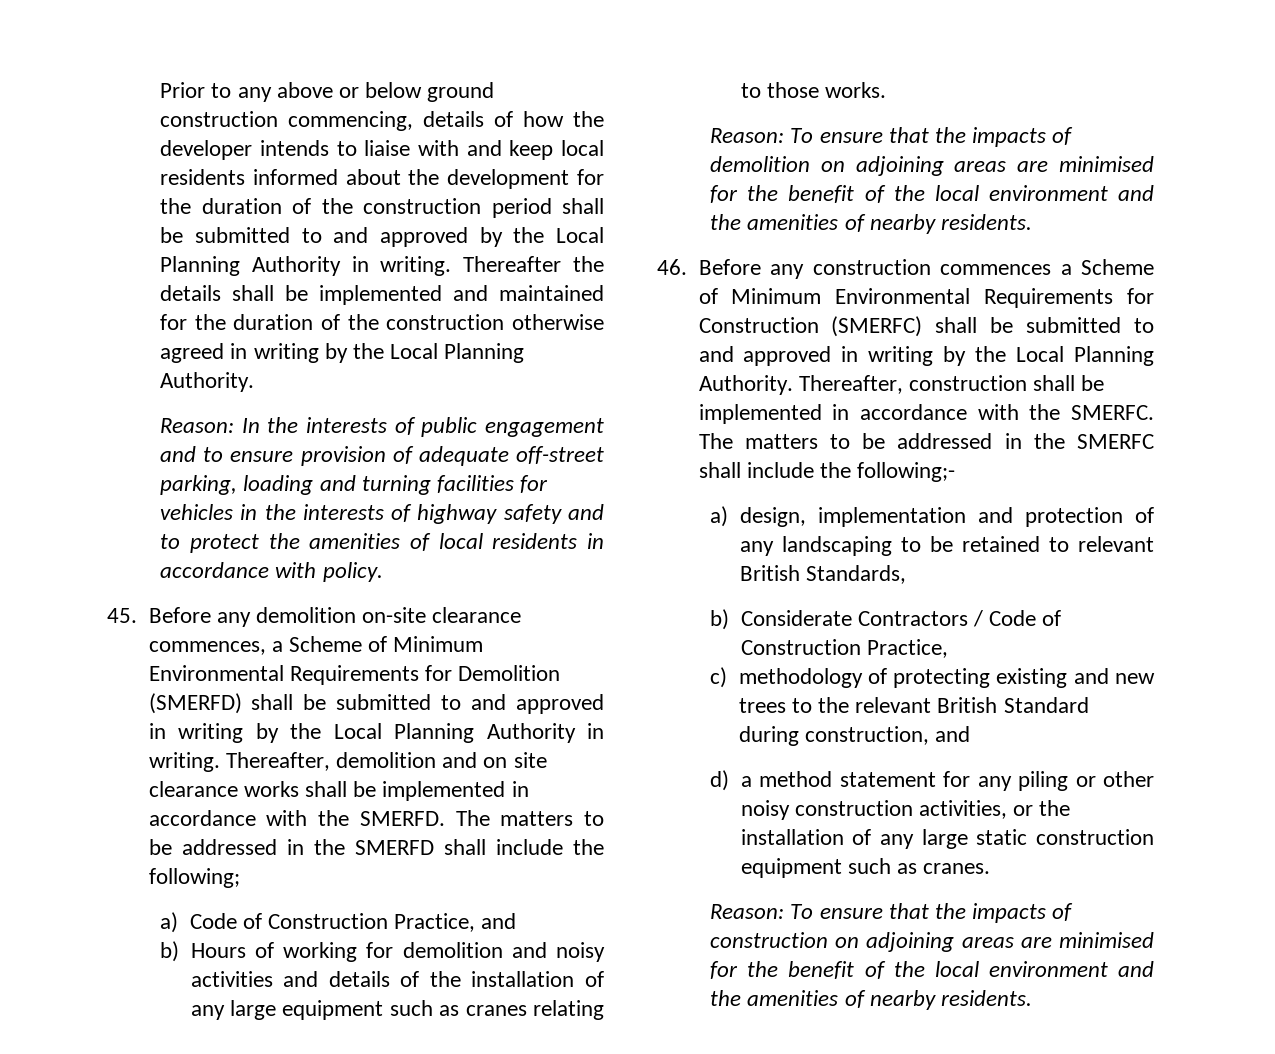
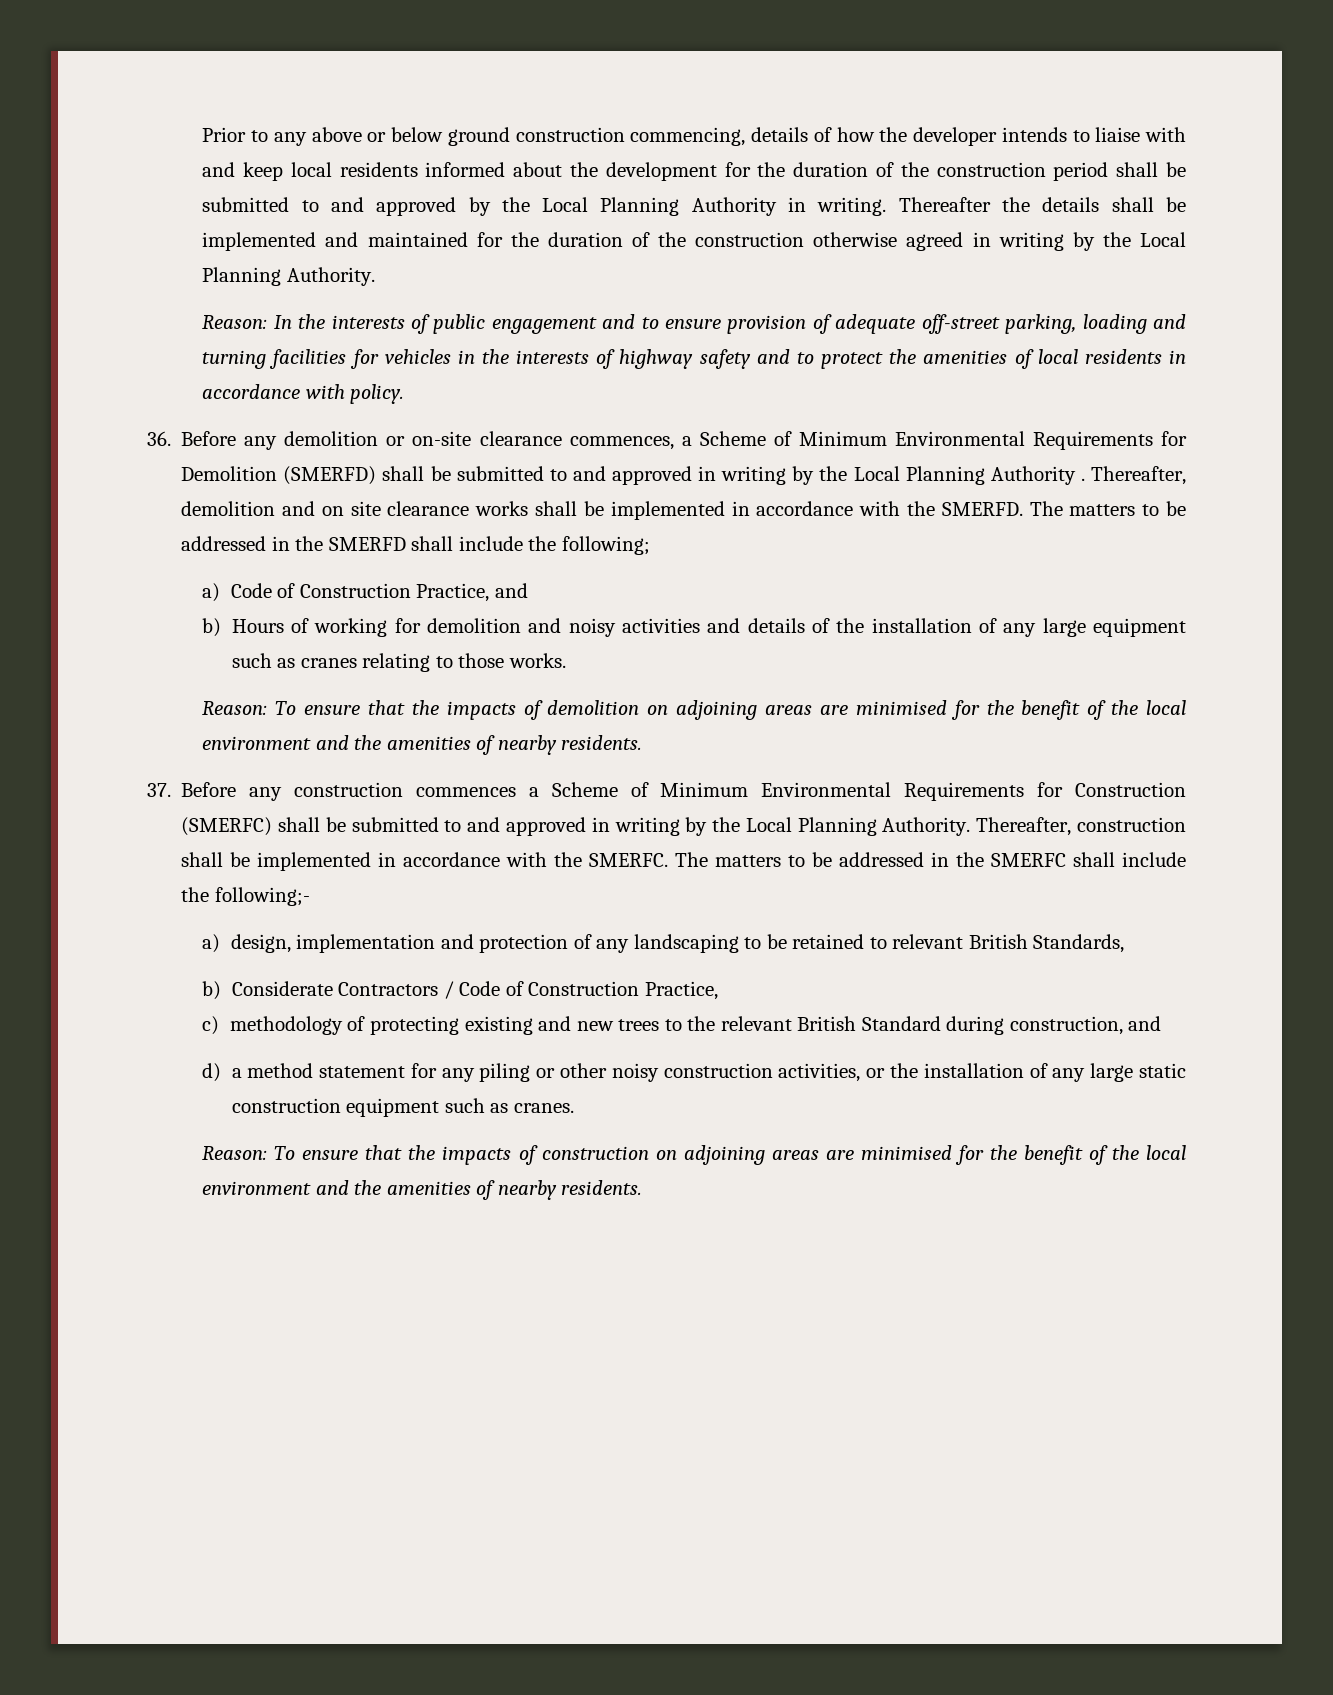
- 45. Before any demolition on-site clearance commences, a Scheme of Minimum Environmental Requirements for Demolition (SMERFD) shall be submitted to and approved in writing by the Local Planning Authority in writing.
+ 36. Before any demolition or on-site clearance commences, a Scheme of Minimum Environmental Requirements for Demolition (SMERFD) shall be submitted to and approved in writing by the Local Planning Authority .
- 46. Before any construction commences a Scheme of Minimum Environmental Requirements for Construction (SMERFC) shall be submitted to and approved in writing by the Local Planning Authority.
+ 37. Before any construction commences a Scheme of Minimum Environmental Requirements for Construction (SMERFC) shall be submitted to and approved in writing by the Local Planning Authority.

